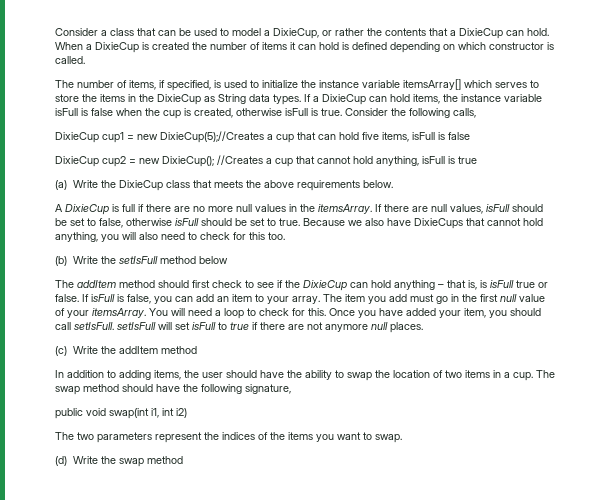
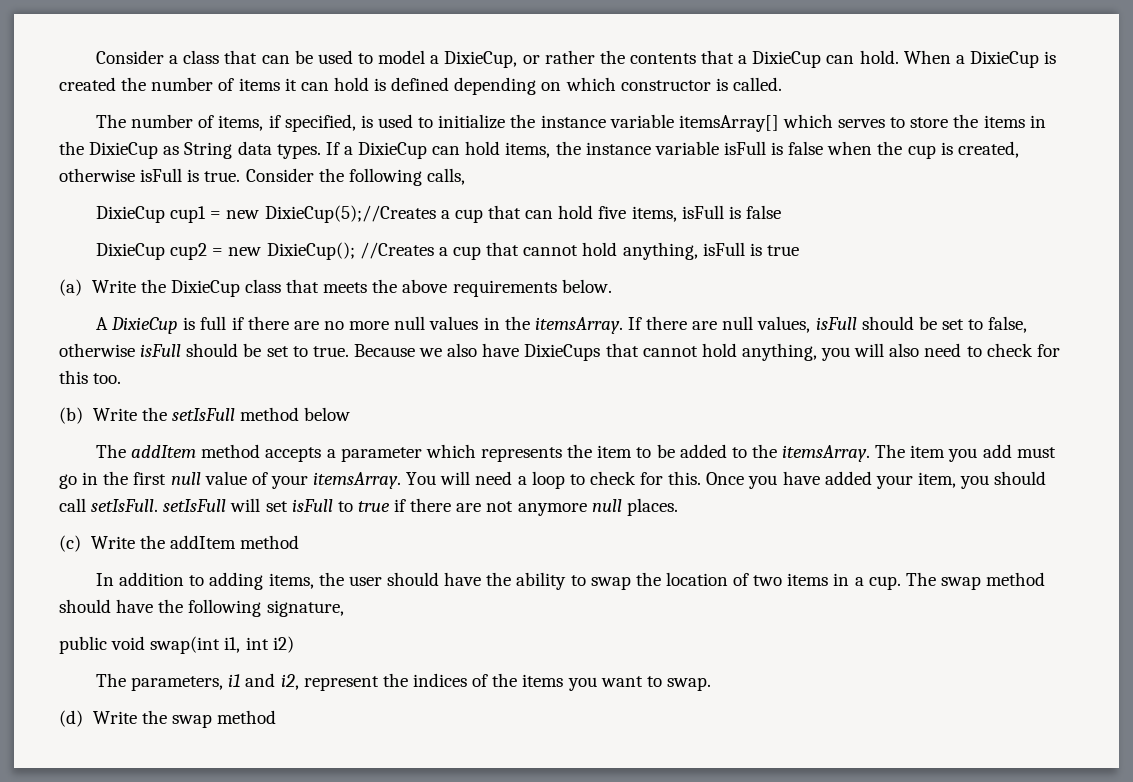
- The addItem method should first check to see if the DixieCup can hold anything – that is, is isFull true or false. If isFull is false, you can add an item to your array.
+ The addItem method accepts a parameter which represents the item to be added to the itemsArray.
- The two parameters represent the indices of the items you want to swap.
+ The parameters, i1 and i2, represent the indices of the items you want to swap.

